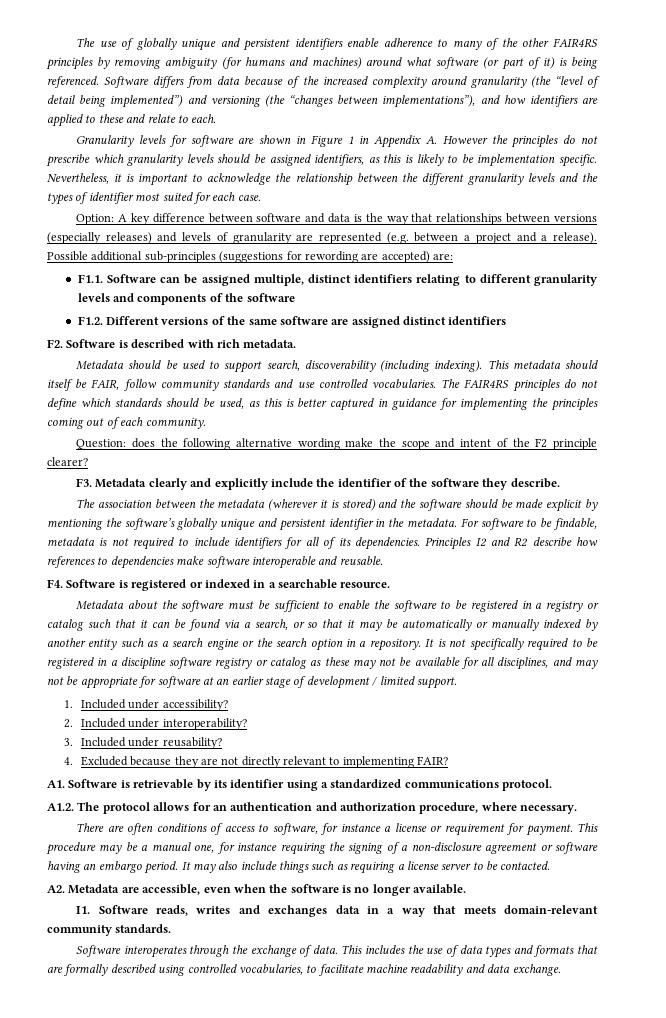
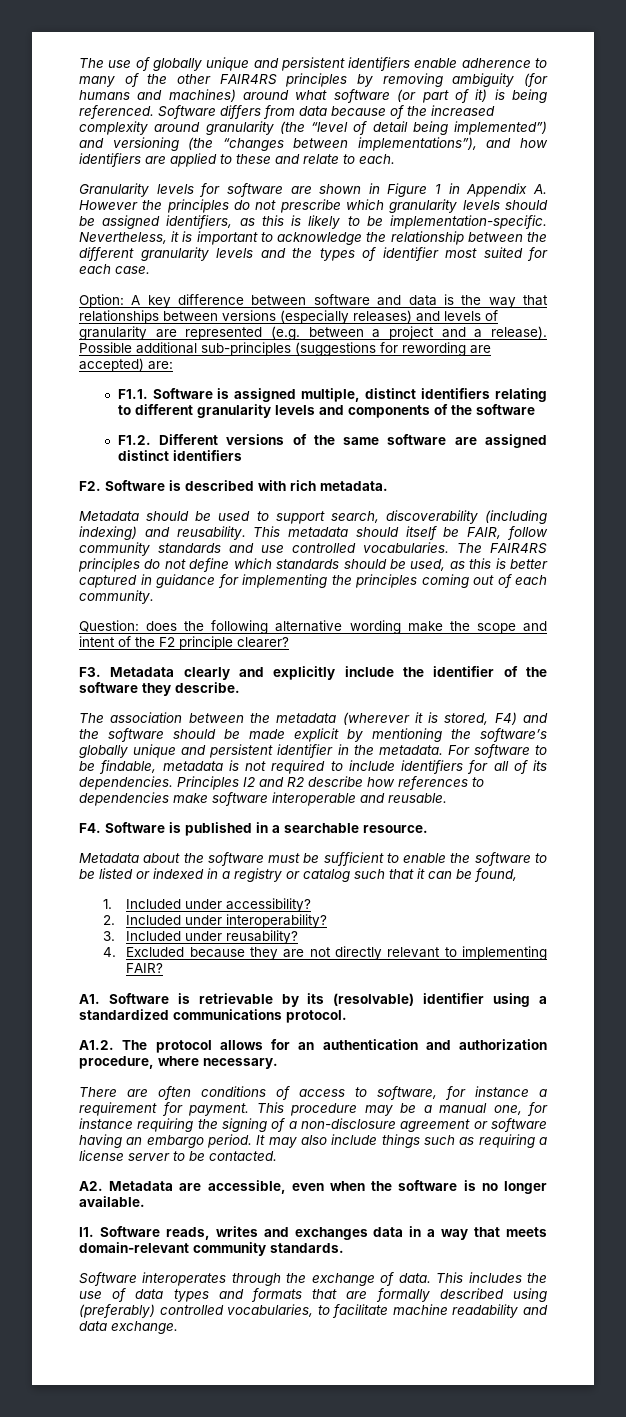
- Granularity levels for software are shown in Figure 1 in Appendix A. However the principles do not prescribe which granularity levels should be assigned identifiers, as this is likely to be implementation specific.
+ Granularity levels for software are shown in Figure 1 in Appendix A. However the principles do not prescribe which granularity levels should be assigned identifiers, as this is likely to be implementation-specific.
- F1.1. Software can be assigned multiple, distinct identifiers relating to different granularity levels and components of the software
+ F1.1. Software is assigned multiple, distinct identifiers relating to different granularity levels and components of the software
- Metadata should be used to support search, discoverability (including indexing).
+ Metadata should be used to support search, discoverability (including indexing) and reusability.
- The association between the metadata (wherever it is stored) and the software should be made explicit by mentioning the software’s globally unique and persistent identifier in the metadata.
+ The association between the metadata (wherever it is stored, F4) and the software should be made explicit by mentioning the software’s globally unique and persistent identifier in the metadata.
- F4. Software is registered or indexed in a searchable resource.
+ F4. Software is published in a searchable resource.
- Metadata about the software must be sufficient to enable the software to be registered in a registry or catalog such that it can be found via a search, or so that it may be automatically or manually indexed by another entity such as a search engine or the search option in a repository. It is not specifically required to be registered in a discipline software registry or catalog as these may not be available for all disciplines, and may not be appropriate for software at an earlier stage of development / limited support.
+ Metadata about the software must be sufficient to enable the software to be listed or indexed in a registry or catalog such that it can be found,
- A1. Software is retrievable by its identifier using a standardized communications protocol.
+ A1. Software is retrievable by its (resolvable) identifier using a standardized communications protocol.
- There are often conditions of access to software, for instance a license or requirement for payment.
+ There are often conditions of access to software, for instance a requirement for payment.
- This includes the use of data types and formats that are formally described using controlled vocabularies, to facilitate machine readability and data exchange.
+ This includes the use of data types and formats that are formally described using (preferably) controlled vocabularies, to facilitate machine readability and data exchange.

